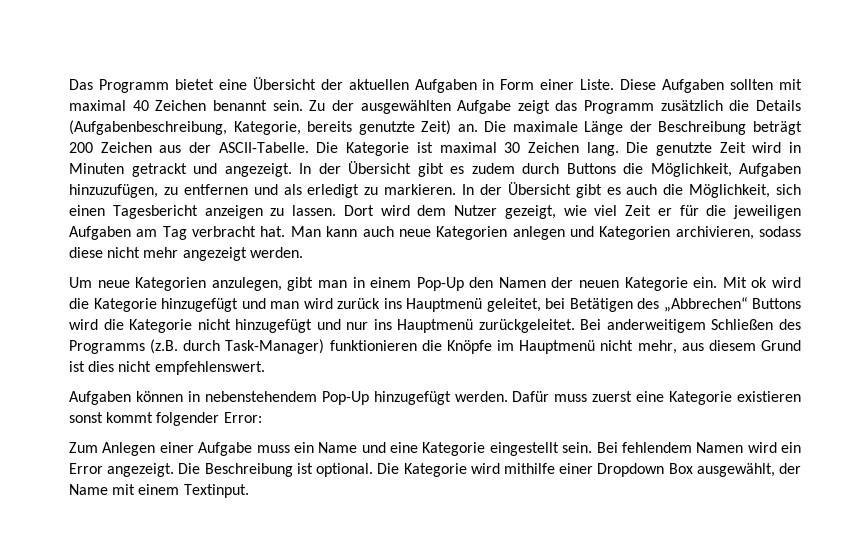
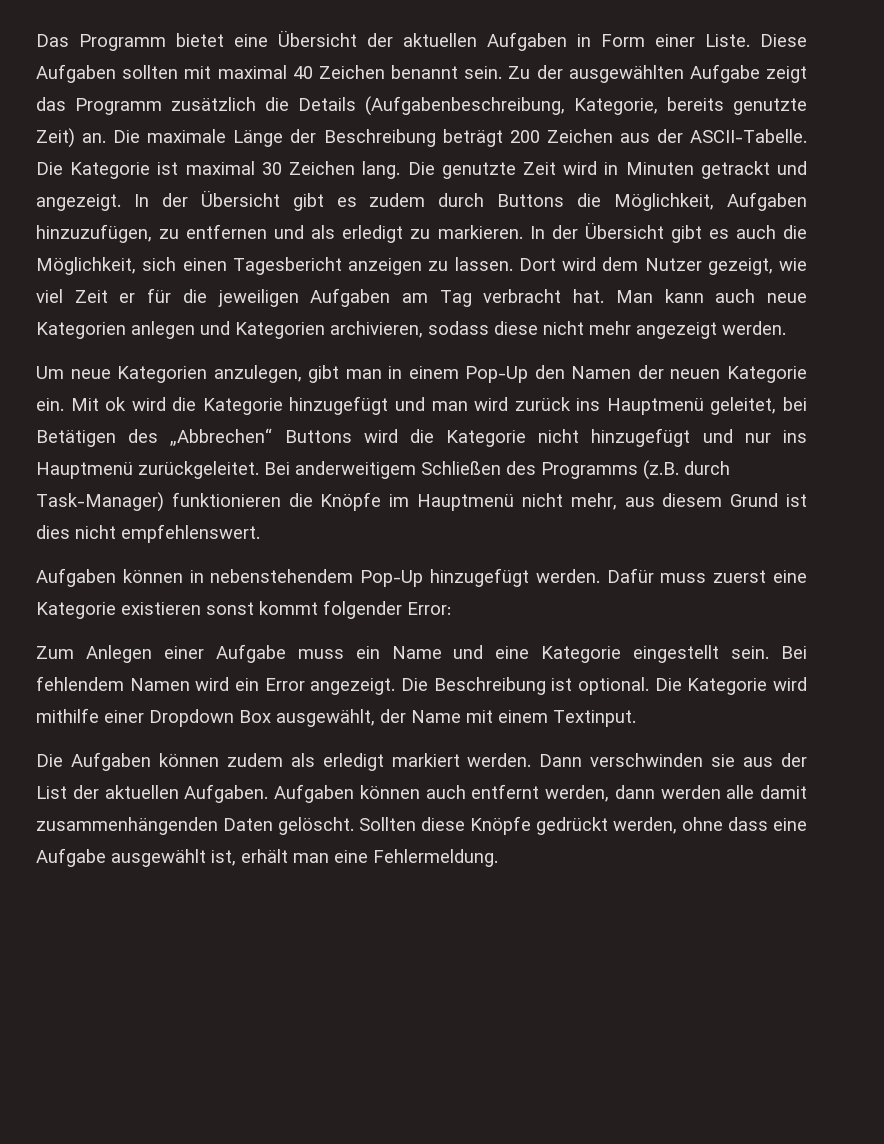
+ Die Aufgaben können zudem als erledigt markiert werden. Dann verschwinden sie aus der List der aktuellen Aufgaben. Aufgaben können auch entfernt werden, dann werden alle damit zusammenhängenden Daten gelöscht. Sollten diese Knöpfe gedrückt werden, ohne dass eine Aufgabe ausgewählt ist, erhält man eine Fehlermeldung.

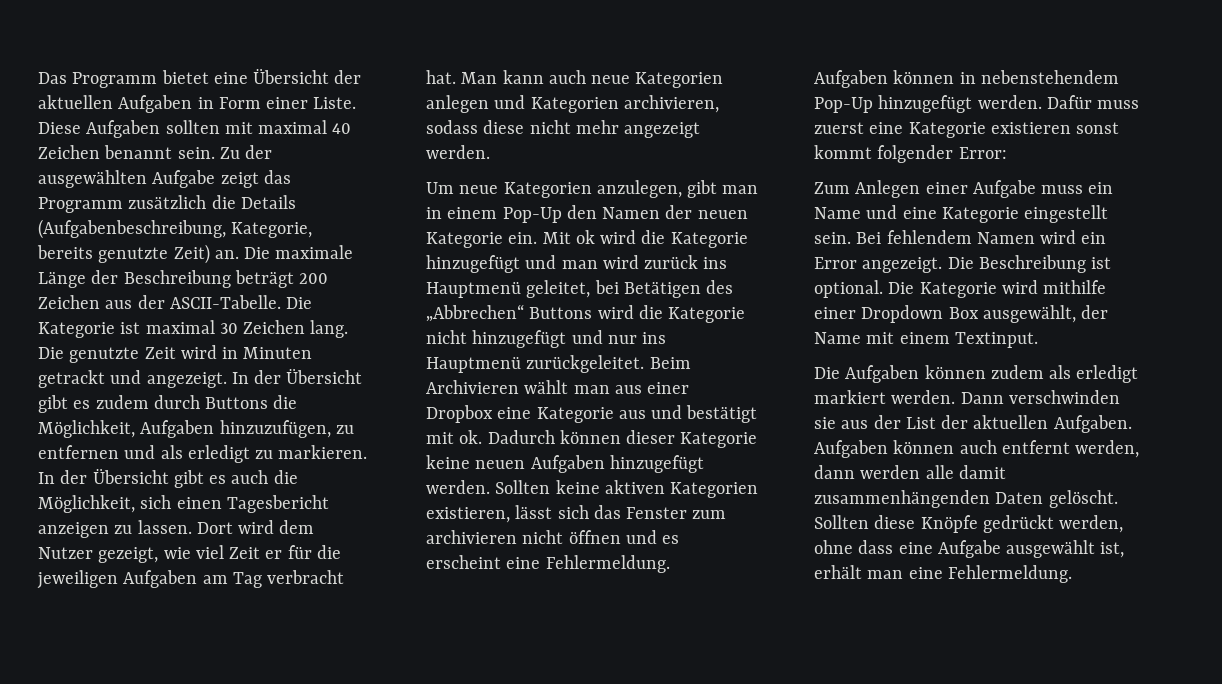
- Bei anderweitigem Schließen des Programms (z.B. durch Task-Manager) funktionieren die Knöpfe im Hauptmenü nicht mehr, aus diesem Grund ist dies nicht empfehlenswert.
+ Beim Archivieren wählt man aus einer Dropbox eine Kategorie aus und bestätigt mit ok. Dadurch können dieser Kategorie keine neuen Aufgaben hinzugefügt werden. Sollten keine aktiven Kategorien existieren, lässt sich das Fenster zum archivieren nicht öffnen und es erscheint eine Fehlermeldung.

